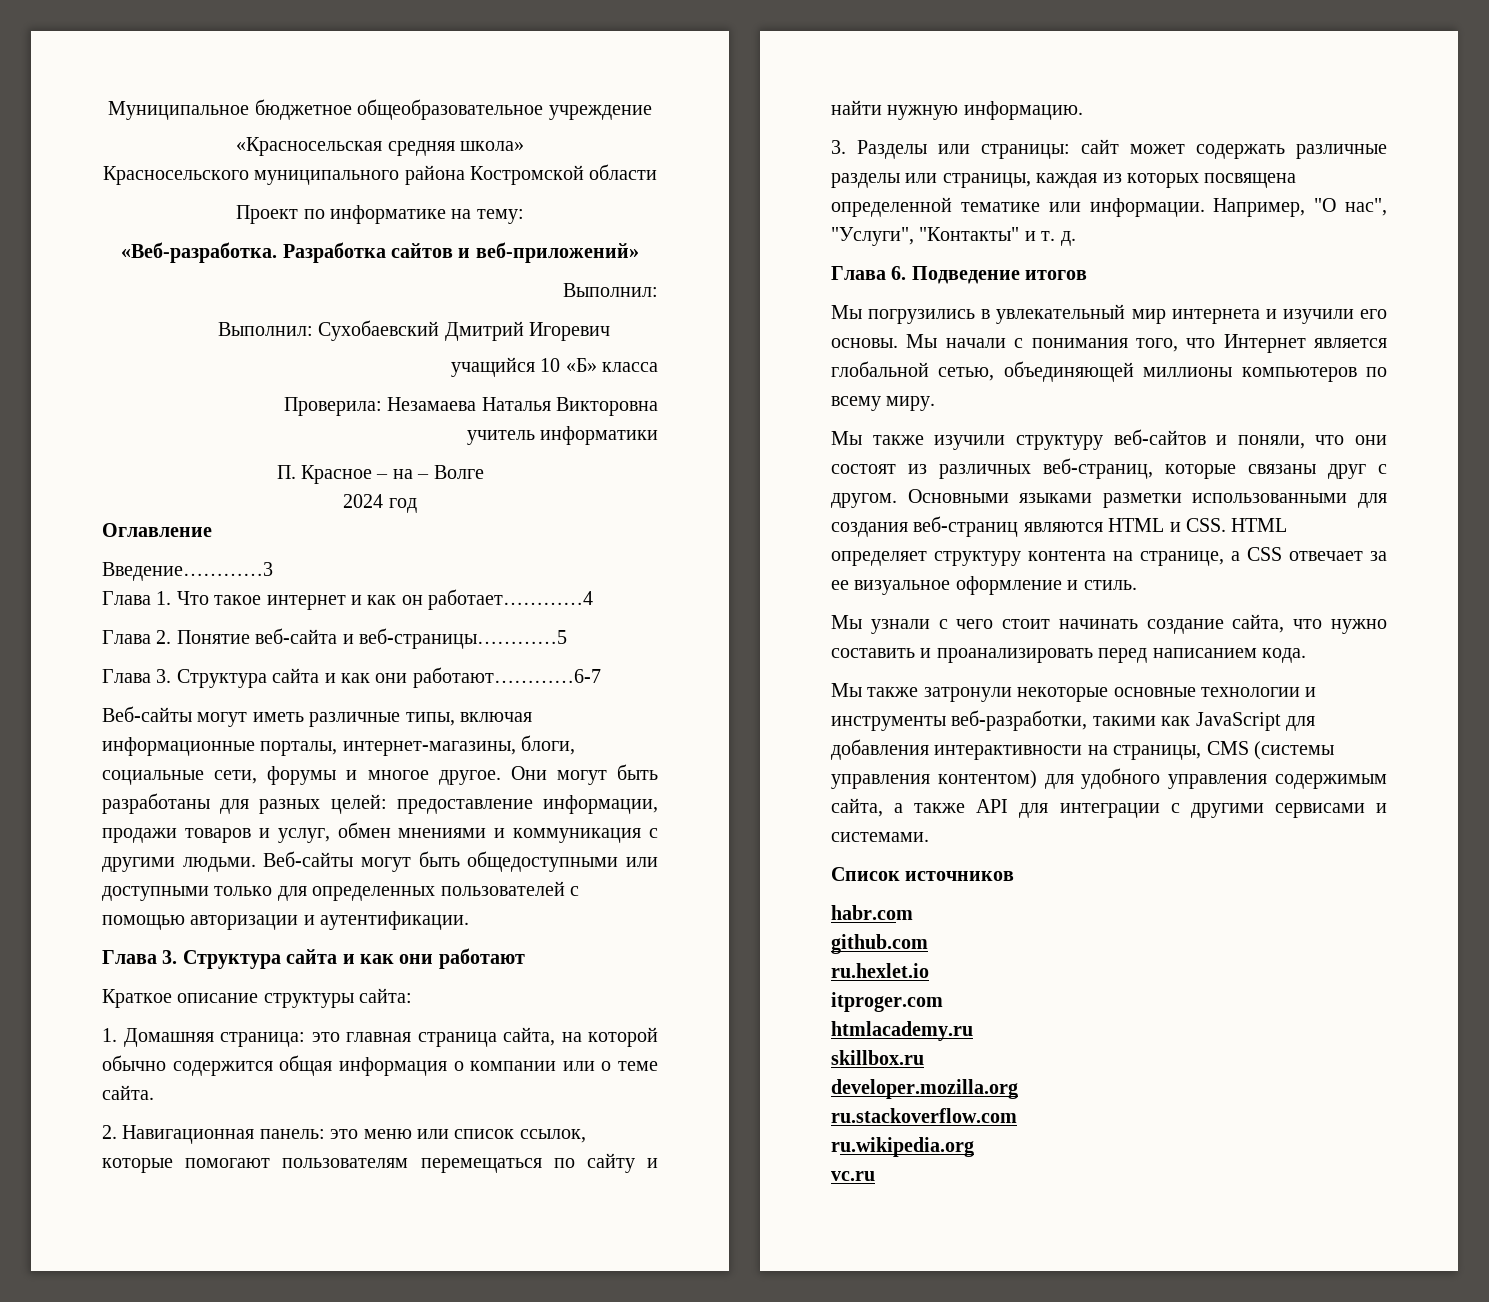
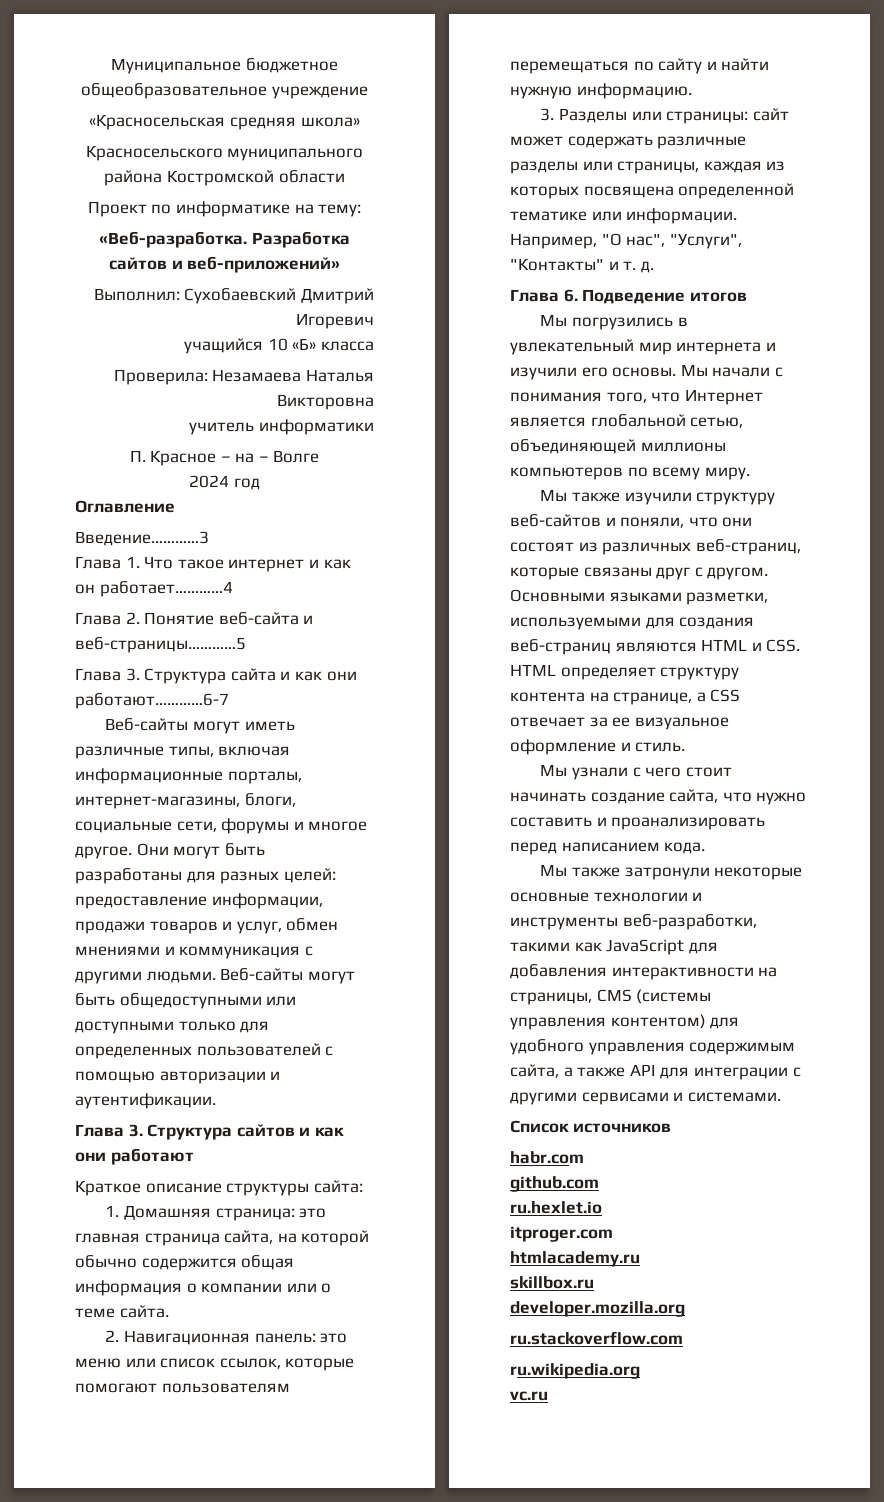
  Разработка сайтов и веб-приложений»
- Выполнил:
- Глава 3. Структура сайта и как они работают
+ Глава 3. Структура сайтов и как они работают
- Основными языками разметки использованными для создания веб-страниц являются HTML и CSS. HTML определяет структуру контента на странице, а CSS отвечает за ее визуальное оформление и стиль.
+ Основными языками разметки, используемыми для создания веб-страниц являются HTML и CSS. HTML определяет структуру контента на странице, а CSS отвечает за ее визуальное оформление и стиль.

